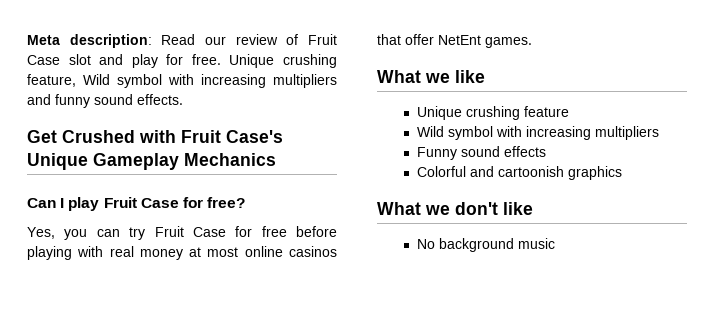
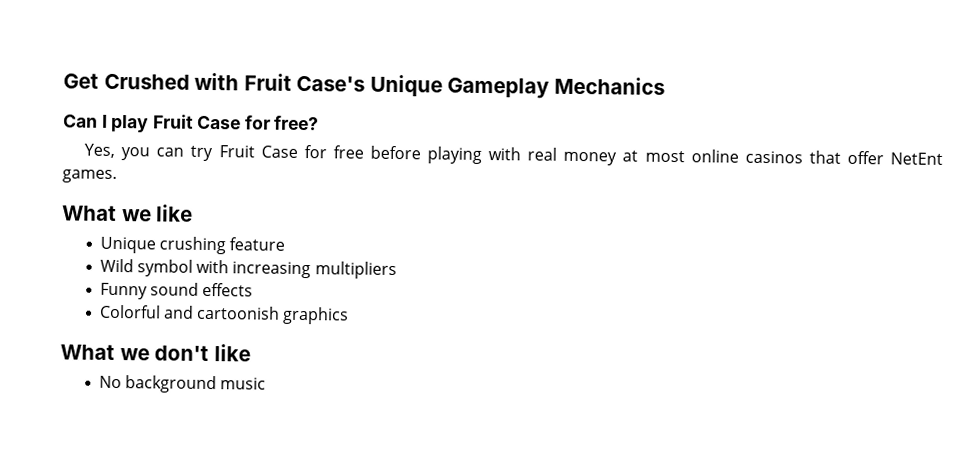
- Meta description: Read our review of Fruit Case slot and play for free. Unique crushing feature, Wild symbol with increasing multipliers and funny sound effects.

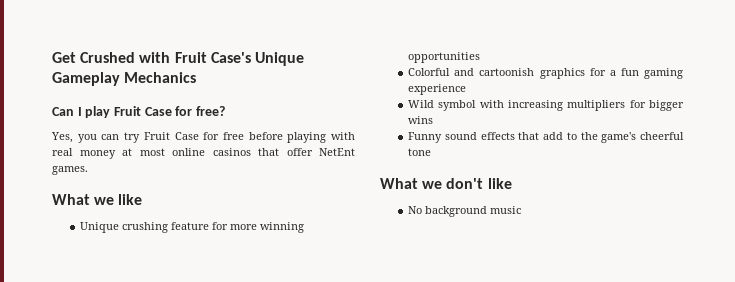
- Unique crushing feature
+ Unique crushing feature for more winning opportunities
+ Colorful and cartoonish graphics for a fun gaming experience
- Wild symbol with increasing multipliers
+ Wild symbol with increasing multipliers for bigger wins
- Funny sound effects
- Colorful and cartoonish graphics
+ Funny sound effects that add to the game's cheerful tone

